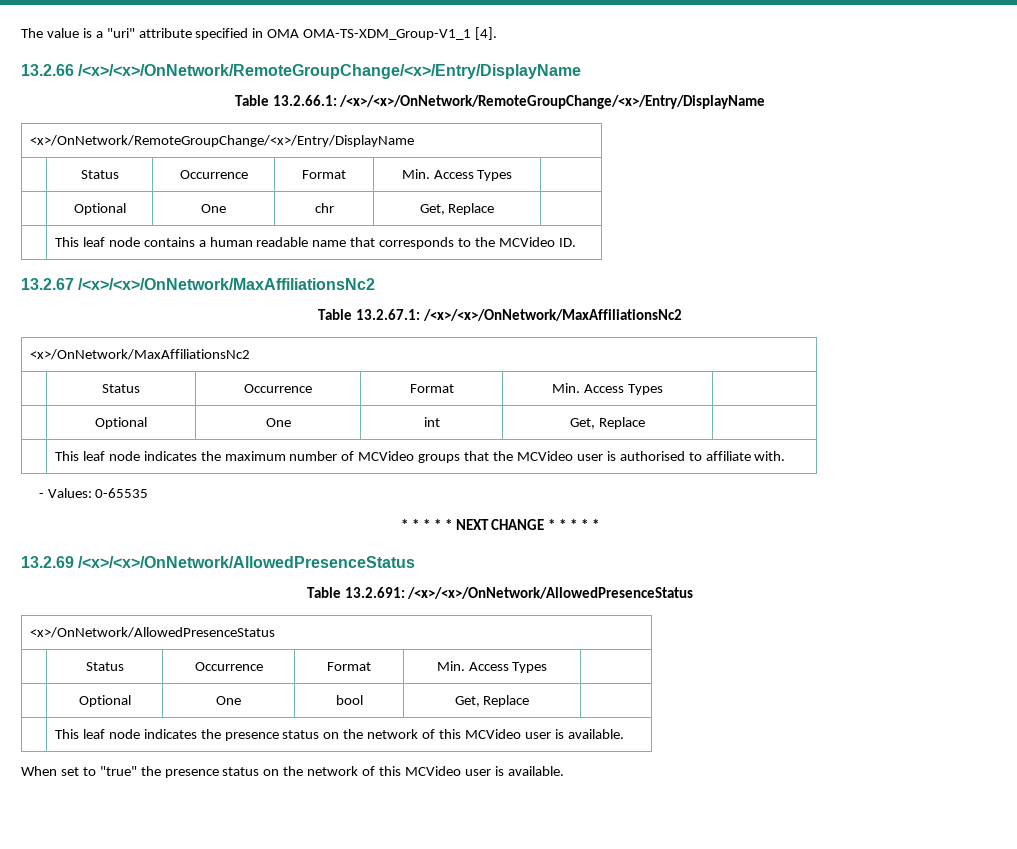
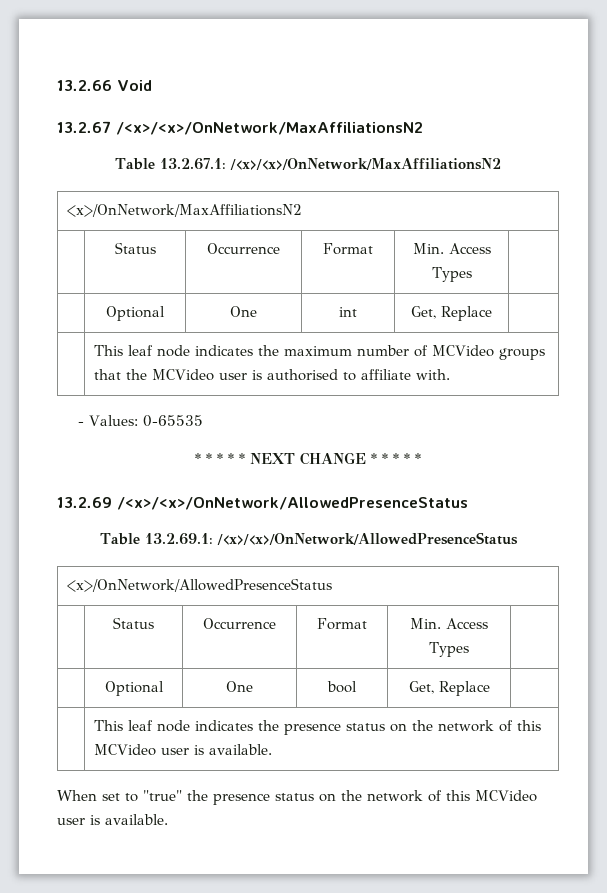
- The value is a "uri" attribute specified in OMA OMA-TS-XDM_Group-V1_1 [4].
- 13.2.66 /<x>/<x>/OnNetwork/RemoteGroupChange/<x>/Entry/DisplayName
- Table 13.2.66.1: /<x>/<x>/OnNetwork/RemoteGroupChange/<x>/Entry/DisplayName
- <x>/OnNetwork/RemoteGroupChange/<x>/Entry/DisplayName
- | Status | Occurrence | Format | Min. Access Types |
- | Optional | One | chr | Get, Replace |
- | This leaf node contains a human readable name that corresponds to the MCVideo ID.
+ 13.2.66 Void
- 13.2.67 /<x>/<x>/OnNetwork/MaxAffiliationsNc2
+ 13.2.67 /<x>/<x>/OnNetwork/MaxAffiliationsN2
- Table 13.2.67.1: /<x>/<x>/OnNetwork/MaxAffiliationsNc2
- <x>/OnNetwork/MaxAffiliationsNc2
+ Table 13.2.67.1: /<x>/<x>/OnNetwork/MaxAffiliationsN2
+ <x>/OnNetwork/MaxAffiliationsN2
- Table 13.2.691: /<x>/<x>/OnNetwork/AllowedPresenceStatus
+ Table 13.2.69.1: /<x>/<x>/OnNetwork/AllowedPresenceStatus

